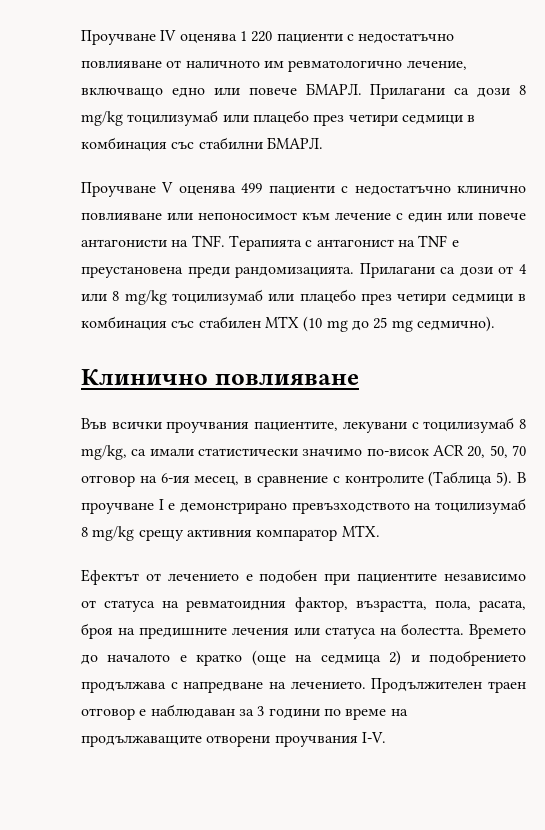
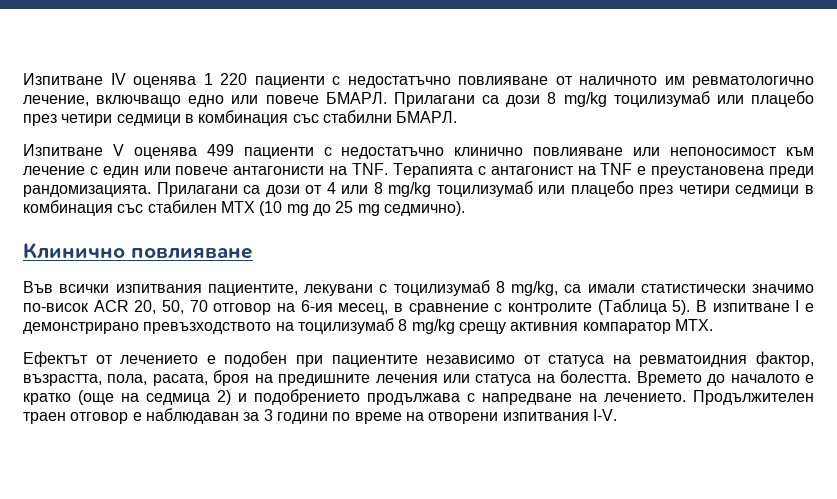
- Проучване IV оценява 1 220 пациенти с недостатъчно повлияване от наличното им ревматологично лечение, включващо едно или повече БМАРЛ.
+ Изпитване IV оценява 1 220 пациенти с недостатъчно повлияване от наличното им ревматологично лечение, включващо едно или повече БМАРЛ.
- Проучване V оценява 499 пациенти с недостатъчно клинично повлияване или непоносимост към лечение с един или повече антагонисти на TNF. Терапията с антагонист на TNF е преустановена преди рандомизацията.
+ Изпитване V оценява 499 пациенти с недостатъчно клинично повлияване или непоносимост към лечение с един или повече антагонисти на TNF. Терапията с антагонист на TNF е преустановена преди рандомизацията.
- Във всички проучвания пациентите, лекувани с тоцилизумаб 8 mg/kg, са имали статистически значимо по-висок ACR 20, 50, 70 отговор на 6-ия месец, в сравнение с контролите (Таблица 5).
+ Във всички изпитвания пациентите, лекувани с тоцилизумаб 8 mg/kg, са имали статистически значимо по-висок ACR 20, 50, 70 отговор на 6-ия месец, в сравнение с контролите (Таблица 5).
- В проучване I е демонстрирано превъзходството на тоцилизумаб 8 mg/kg срещу активния компаратор MTX.
+ В изпитване I е демонстрирано превъзходството на тоцилизумаб 8 mg/kg срещу активния компаратор MTX.
- Продължителен траен отговор е наблюдаван за 3 години по време на продължаващите отворени проучвания I-V.
+ Продължителен траен отговор е наблюдаван за 3 години по време на отворени изпитвания I-V.

